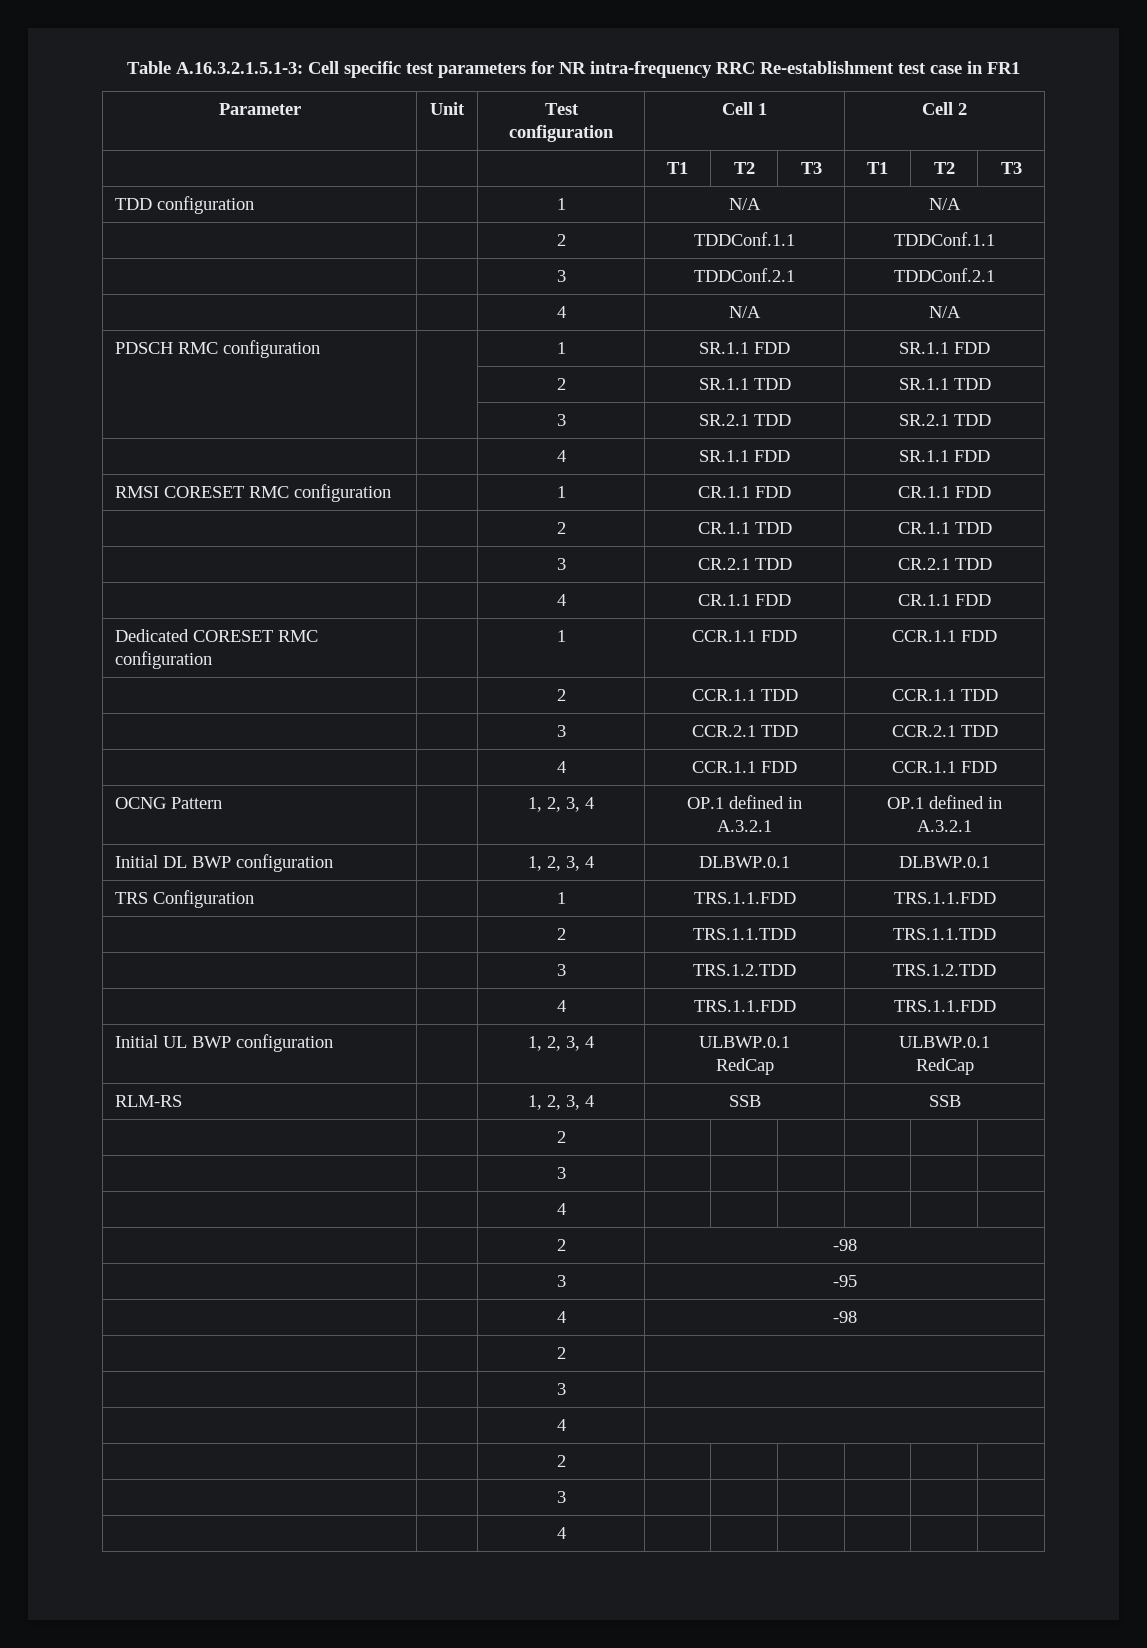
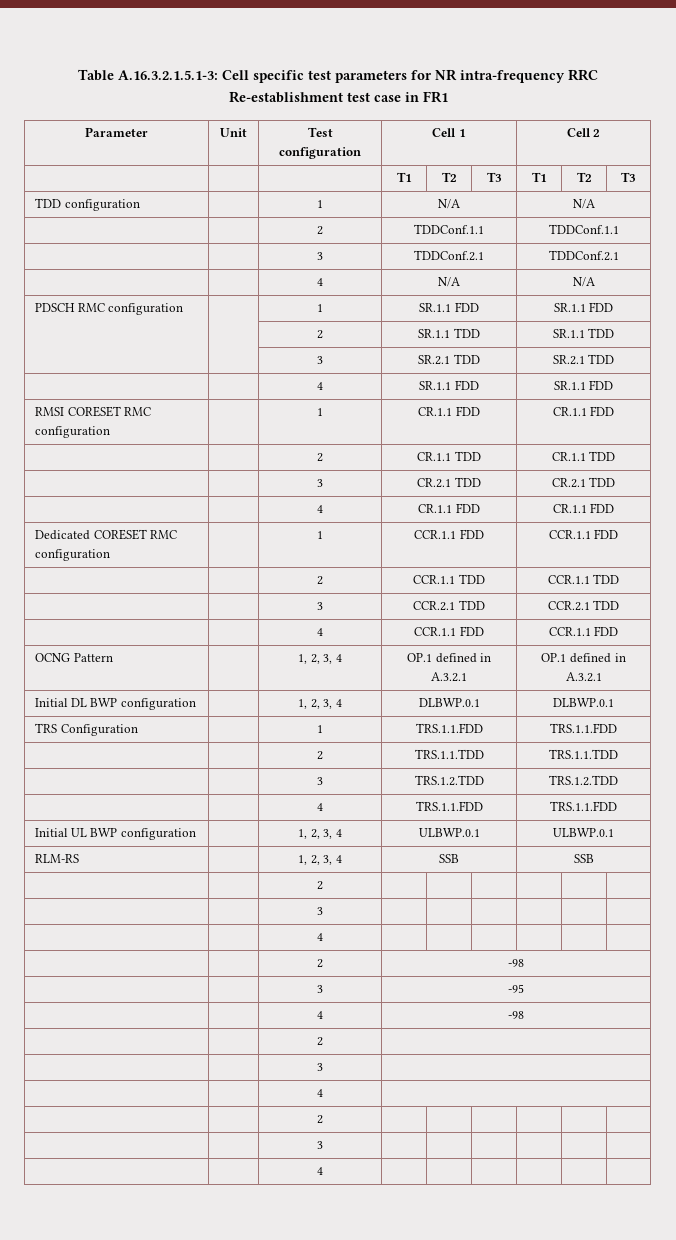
- Initial UL BWP configuration | | 1, 2, 3, 4 | ULBWP.0.1
- RedCap | ULBWP.0.1
- RedCap
+ Initial UL BWP configuration | | 1, 2, 3, 4 | ULBWP.0.1 | ULBWP.0.1

